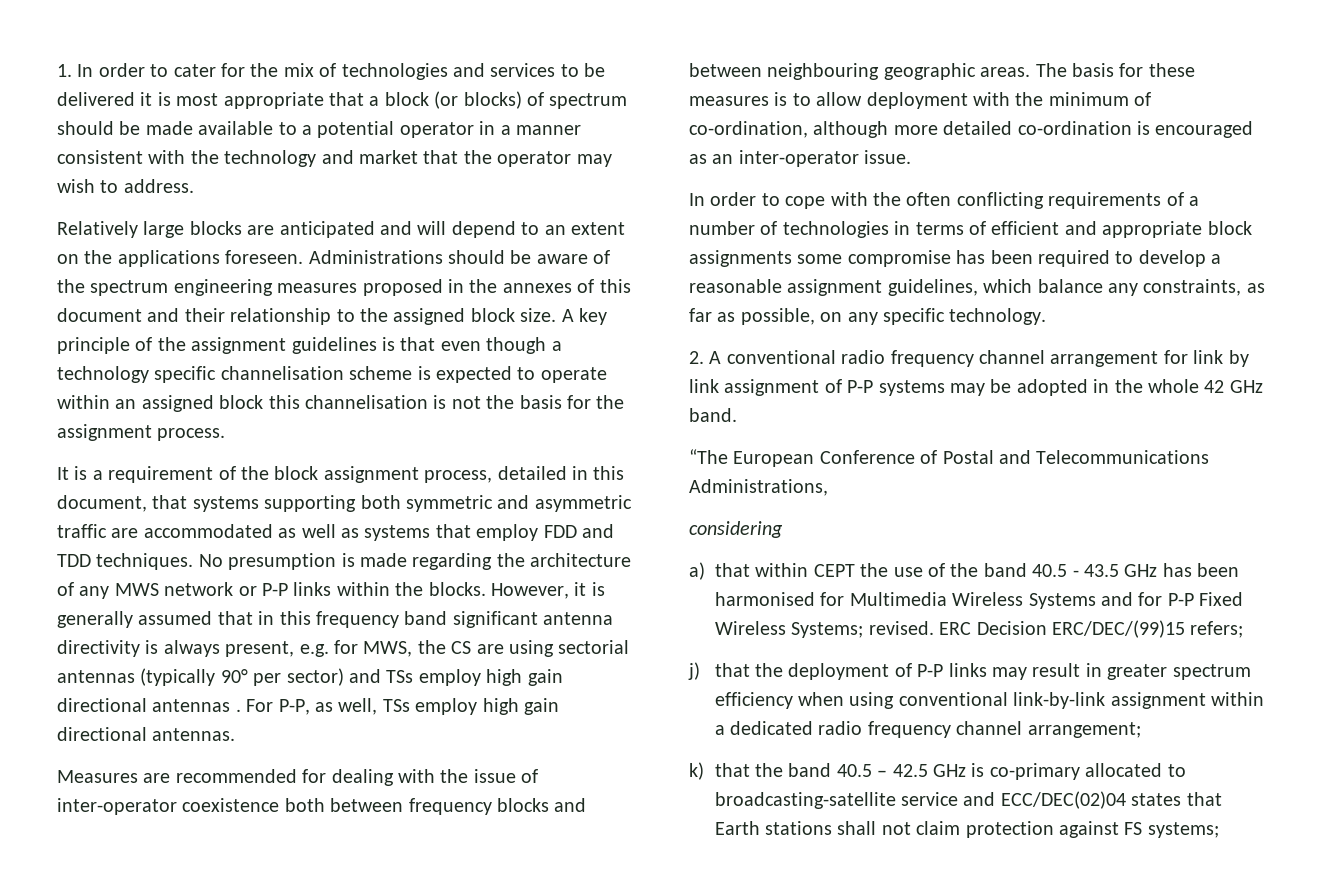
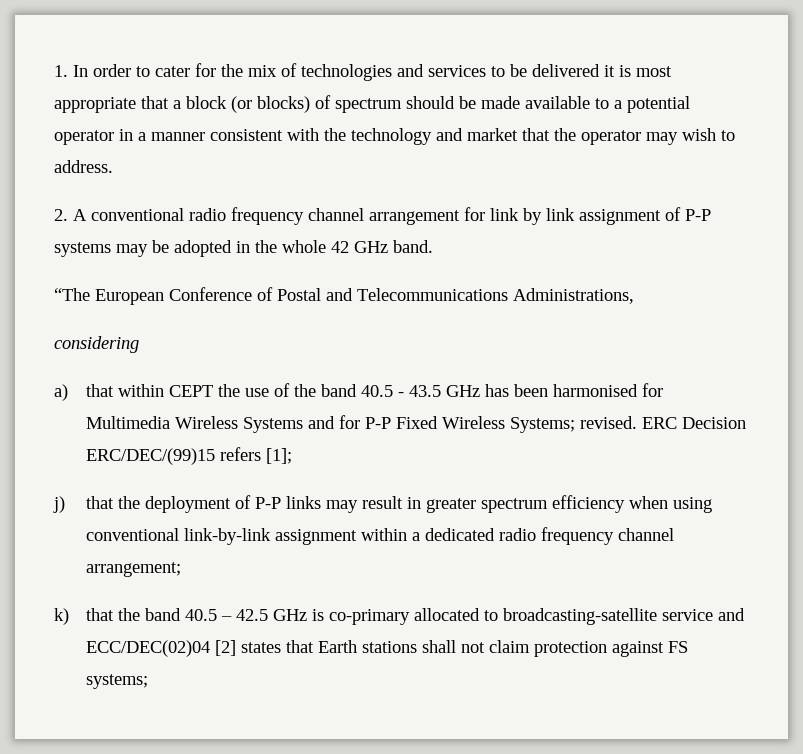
- Relatively large blocks are anticipated and will depend to an extent on the applications foreseen. Administrations should be aware of the spectrum engineering measures proposed in the annexes of this document and their relationship to the assigned block size. A key principle of the assignment guidelines is that even though a technology specific channelisation scheme is expected to operate within an assigned block this channelisation is not the basis for the assignment process.
- It is a requirement of the block assignment process, detailed in this document, that systems supporting both symmetric and asymmetric traffic are accommodated as well as systems that employ FDD and TDD techniques. No presumption is made regarding the architecture of any MWS network or P-P links within the blocks. However, it is generally assumed that in this frequency band significant antenna directivity is always present, e.g. for MWS, the CS are using sectorial antennas (typically 90° per sector) and TSs employ high gain directional antennas . For P-P, as well, TSs employ high gain directional antennas.
- Measures are recommended for dealing with the issue of inter-operator coexistence both between frequency blocks and between neighbouring geographic areas. The basis for these measures is to allow deployment with the minimum of co-ordination, although more detailed co-ordination is encouraged as an inter-operator issue.
- In order to cope with the often conflicting requirements of a number of technologies in terms of efficient and appropriate block assignments some compromise has been required to develop a reasonable assignment guidelines, which balance any constraints, as far as possible, on any specific technology.
- ERC Decision ERC/DEC/(99)15 refers;
+ ERC Decision ERC/DEC/(99)15 refers [1];
- k) that the band 40.5 – 42.5 GHz is co-primary allocated to broadcasting-satellite service and ECC/DEC(02)04 states that Earth stations shall not claim protection against FS systems;
+ k) that the band 40.5 – 42.5 GHz is co-primary allocated to broadcasting-satellite service and ECC/DEC(02)04 [2] states that Earth stations shall not claim protection against FS systems;

